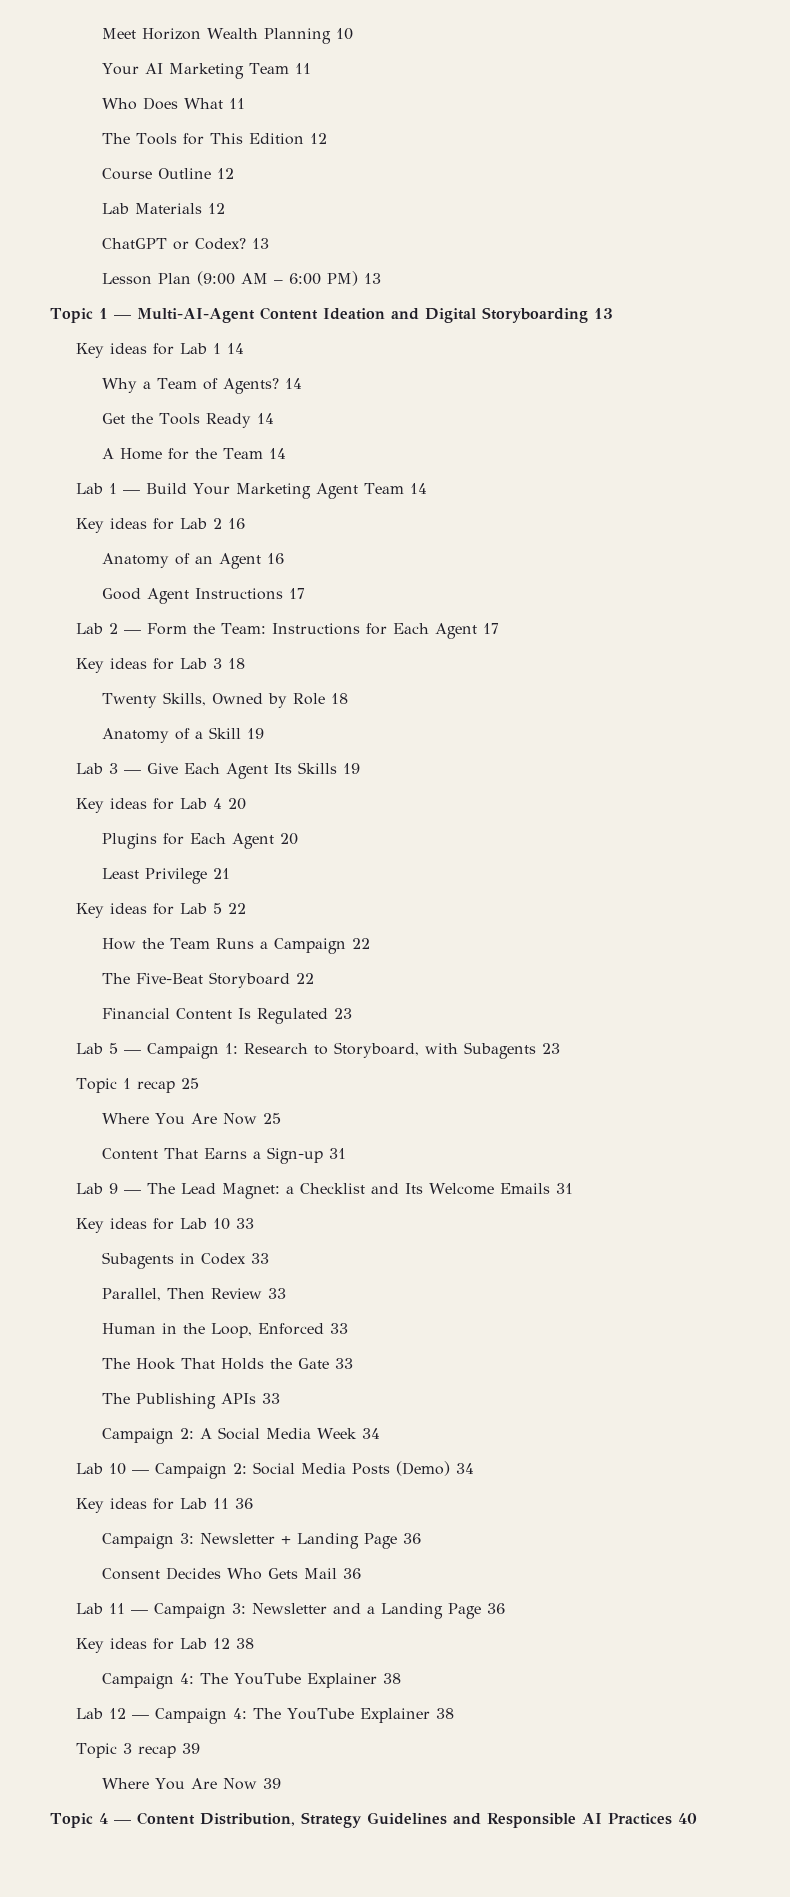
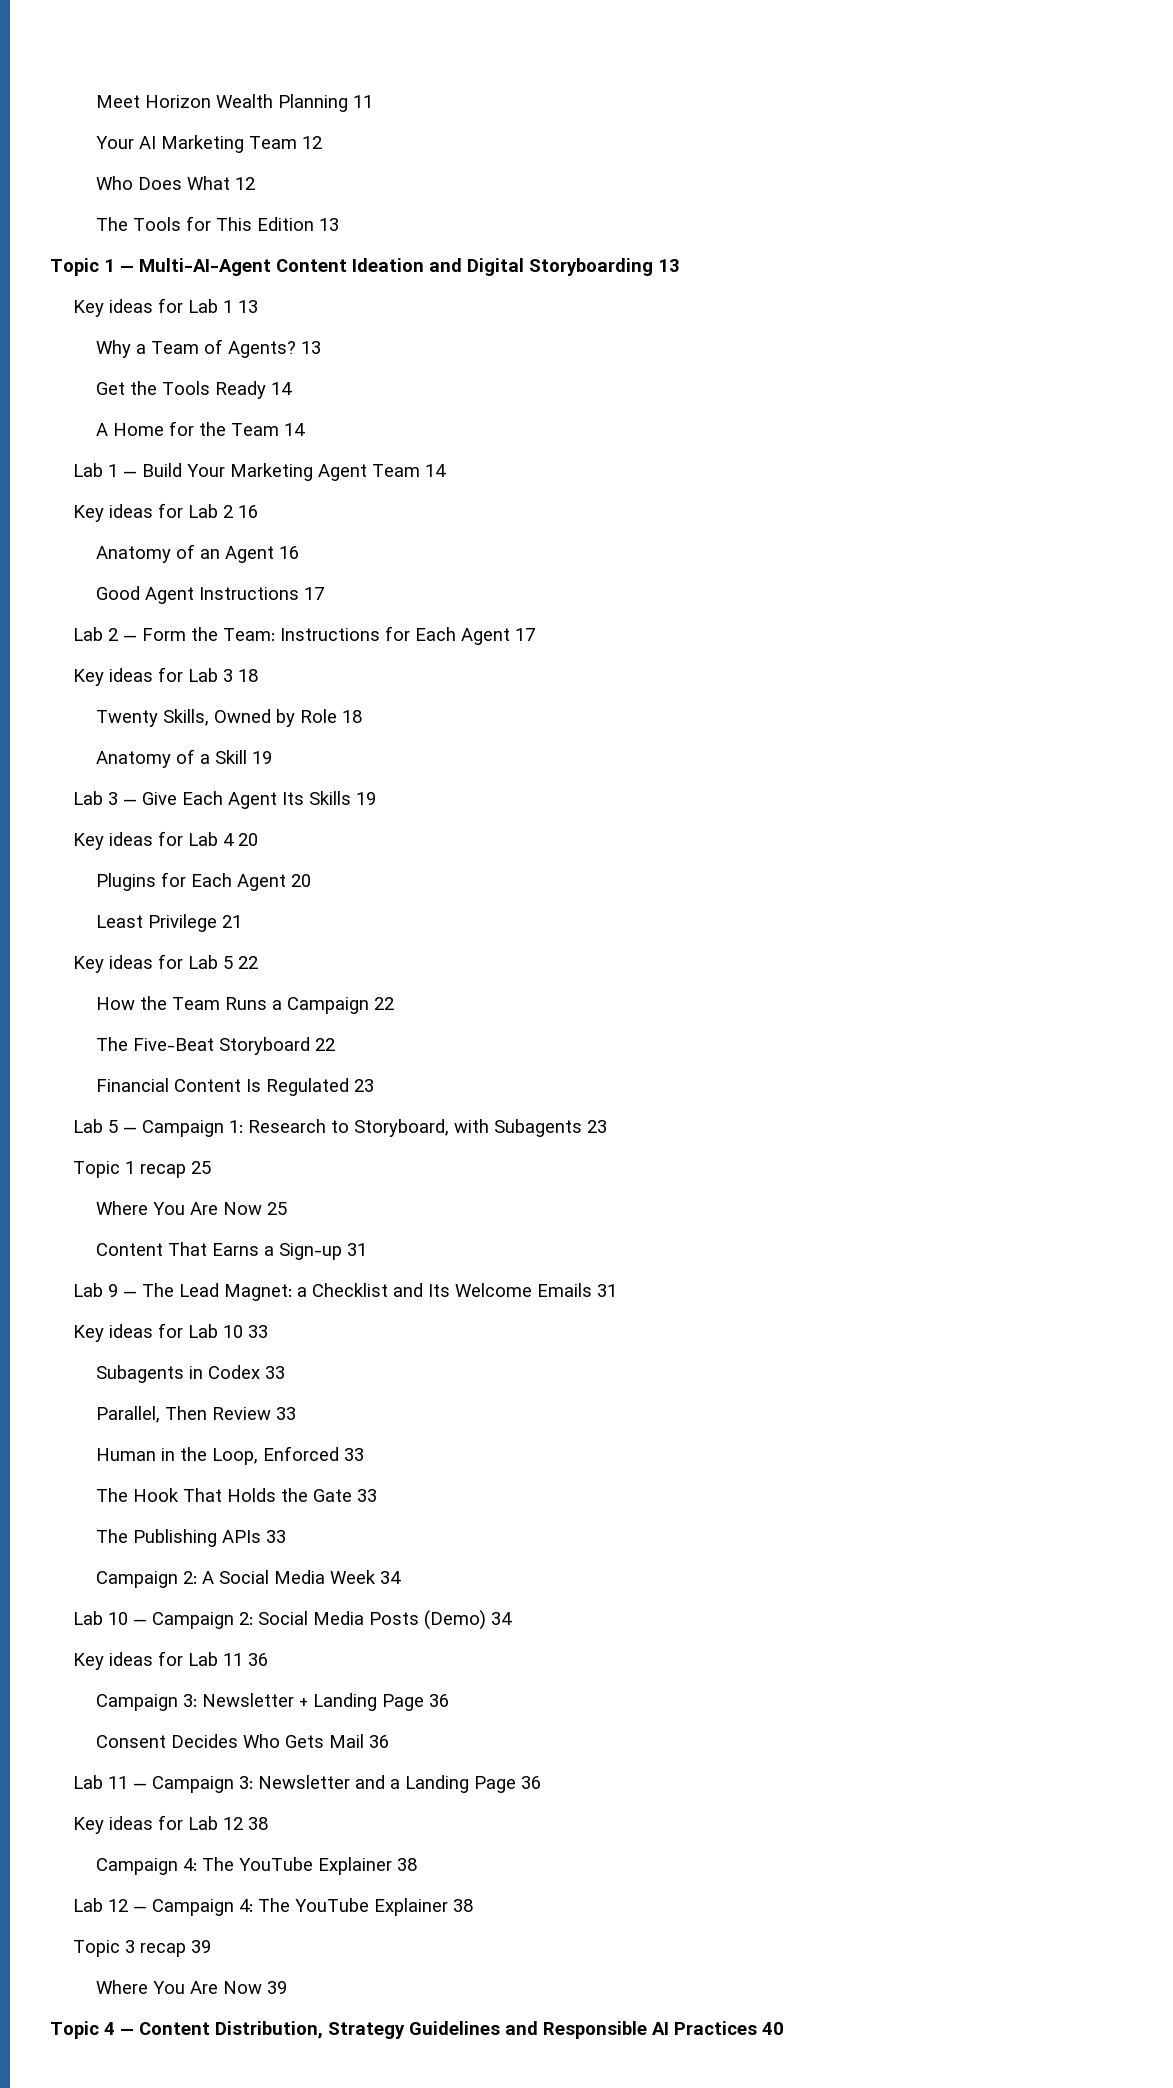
- Meet Horizon Wealth Planning 10
+ Meet Horizon Wealth Planning 11
- Your AI Marketing Team 11
+ Your AI Marketing Team 12
- Who Does What 11
+ Who Does What 12
- The Tools for This Edition 12
- Course Outline 12
- Lab Materials 12
- ChatGPT or Codex? 13
- Lesson Plan (9:00 AM – 6:00 PM) 13
+ The Tools for This Edition 13
- Key ideas for Lab 1 14
+ Key ideas for Lab 1 13
- Why a Team of Agents? 14
+ Why a Team of Agents? 13

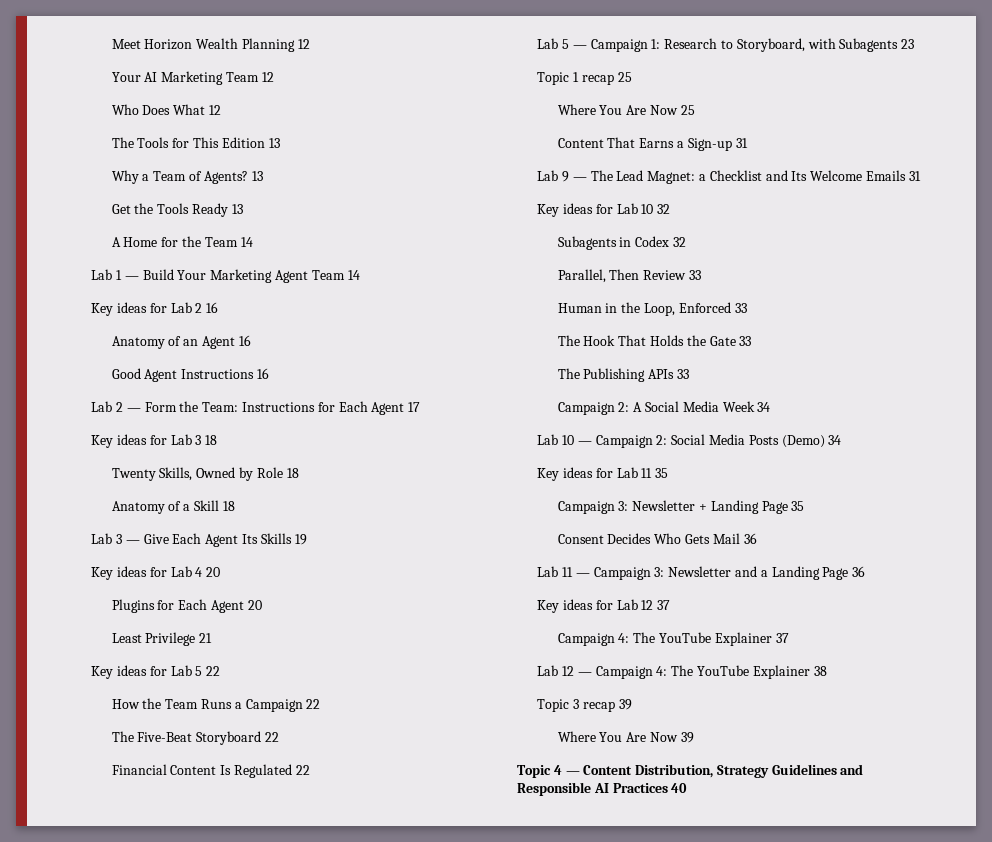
- Meet Horizon Wealth Planning 11
+ Meet Horizon Wealth Planning 12
- Topic 1 — Multi-AI-Agent Content Ideation and Digital Storyboarding 13
- Key ideas for Lab 1 13
- Get the Tools Ready 14
+ Get the Tools Ready 13
- Good Agent Instructions 17
+ Good Agent Instructions 16
- Anatomy of a Skill 19
+ Anatomy of a Skill 18
- Financial Content Is Regulated 23
+ Financial Content Is Regulated 22
- Key ideas for Lab 10 33
+ Key ideas for Lab 10 32
- Subagents in Codex 33
+ Subagents in Codex 32
- Key ideas for Lab 11 36
+ Key ideas for Lab 11 35
- Campaign 3: Newsletter + Landing Page 36
+ Campaign 3: Newsletter + Landing Page 35
- Key ideas for Lab 12 38
- Campaign 4: The YouTube Explainer 38
+ Key ideas for Lab 12 37
+ Campaign 4: The YouTube Explainer 37

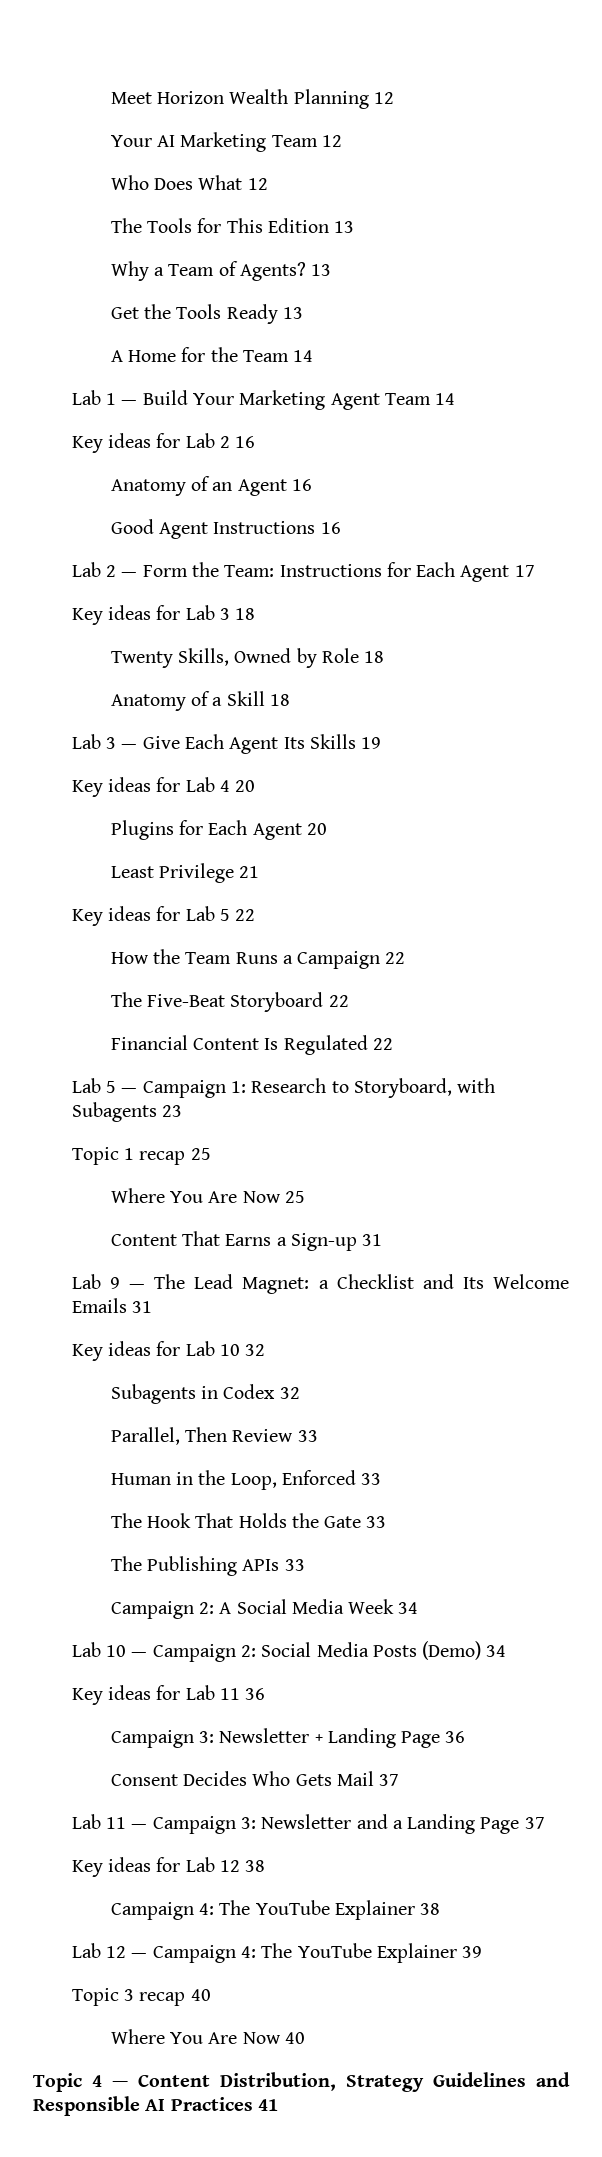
- Key ideas for Lab 11 35
+ Key ideas for Lab 11 36
- Campaign 3: Newsletter + Landing Page 35
+ Campaign 3: Newsletter + Landing Page 36
- Consent Decides Who Gets Mail 36
+ Consent Decides Who Gets Mail 37
- Lab 11 — Campaign 3: Newsletter and a Landing Page 36
+ Lab 11 — Campaign 3: Newsletter and a Landing Page 37
- Key ideas for Lab 12 37
- Campaign 4: The YouTube Explainer 37
+ Key ideas for Lab 12 38
+ Campaign 4: The YouTube Explainer 38
- Lab 12 — Campaign 4: The YouTube Explainer 38
+ Lab 12 — Campaign 4: The YouTube Explainer 39
- Topic 3 recap 39
- Where You Are Now 39
+ Topic 3 recap 40
+ Where You Are Now 40
- Topic 4 — Content Distribution, Strategy Guidelines and Responsible AI Practices 40
+ Topic 4 — Content Distribution, Strategy Guidelines and Responsible AI Practices 41

